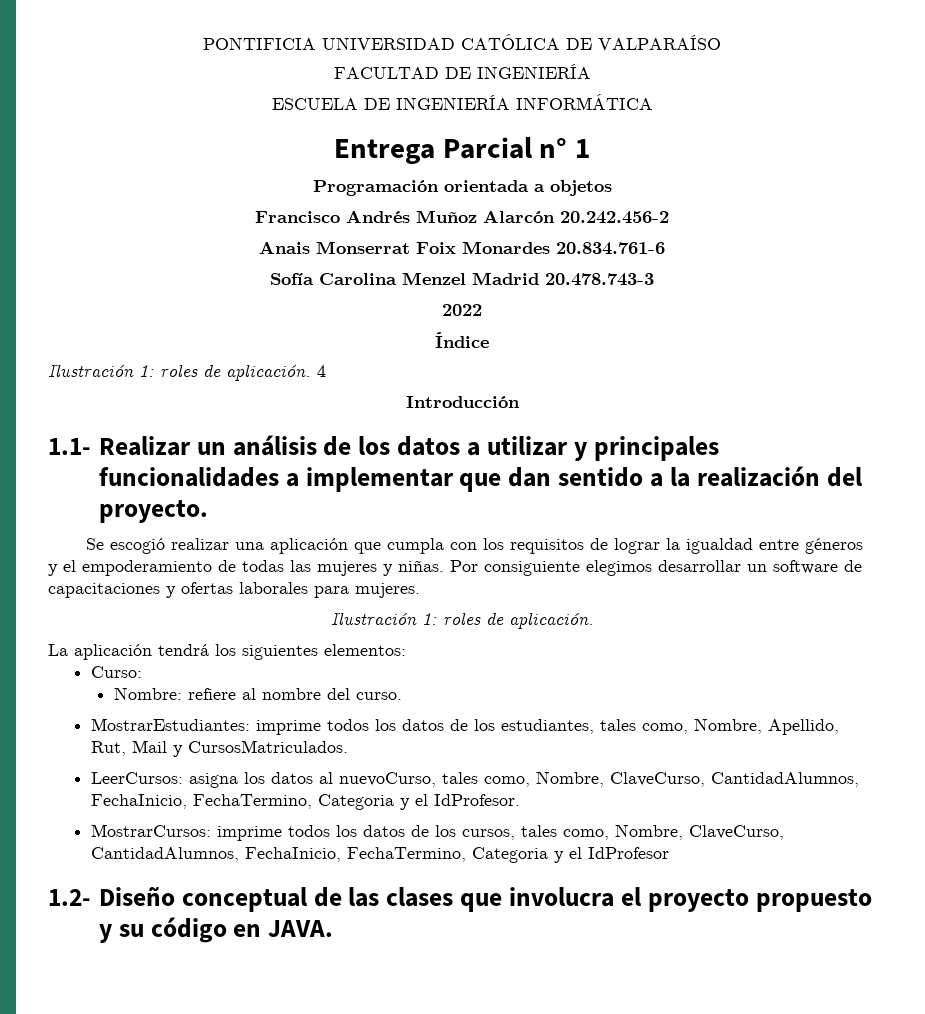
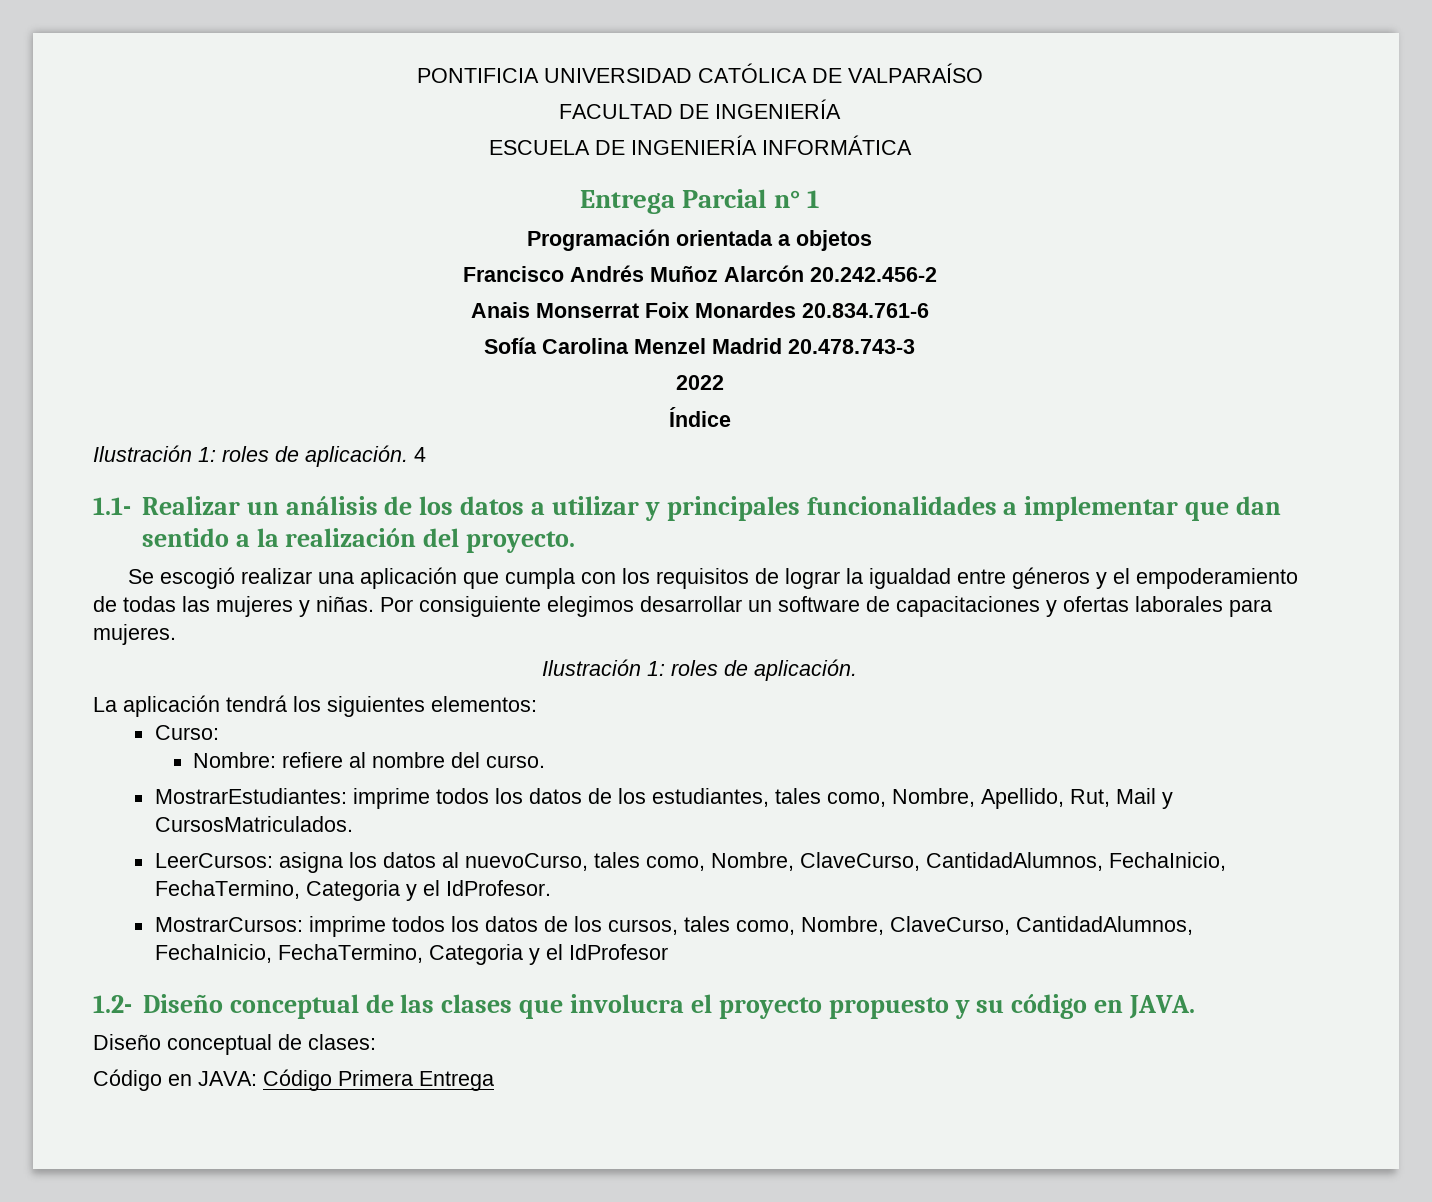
- Introducción
+ Diseño conceptual de clases:
+ Código en JAVA: Código Primera Entrega

